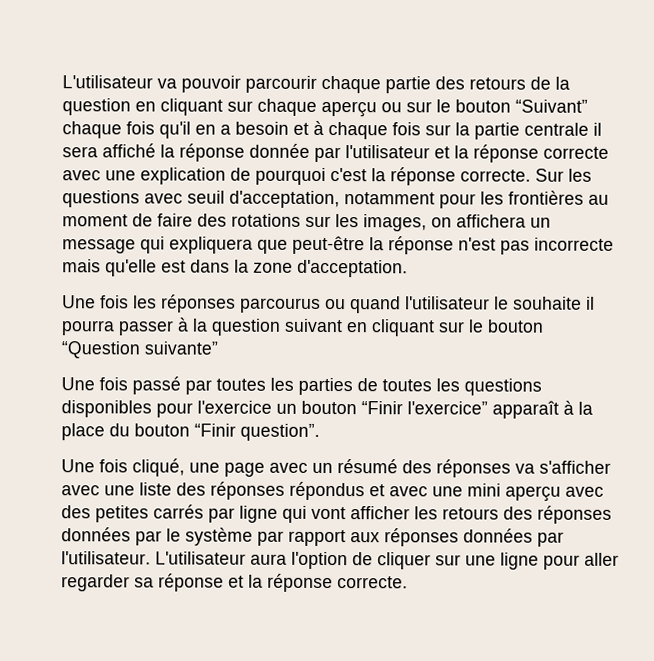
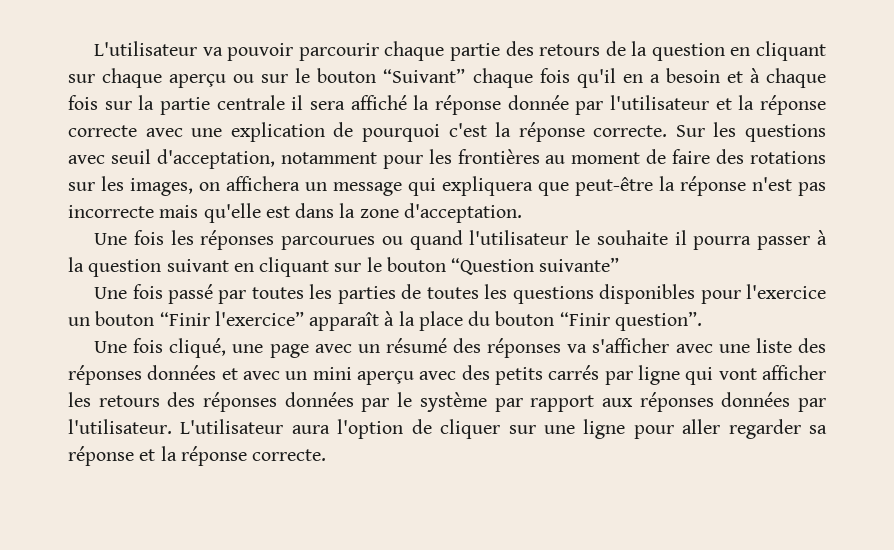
- Une fois les réponses parcourus ou quand l'utilisateur le souhaite il pourra passer à la question suivant en cliquant sur le bouton “Question suivante”
+ Une fois les réponses parcourues ou quand l'utilisateur le souhaite il pourra passer à la question suivant en cliquant sur le bouton “Question suivante”
- Une fois cliqué, une page avec un résumé des réponses va s'afficher avec une liste des réponses répondus et avec une mini aperçu avec des petites carrés par ligne qui vont afficher les retours des réponses données par le système par rapport aux réponses données par l'utilisateur.
+ Une fois cliqué, une page avec un résumé des réponses va s'afficher avec une liste des réponses données et avec un mini aperçu avec des petits carrés par ligne qui vont afficher les retours des réponses données par le système par rapport aux réponses données par l'utilisateur.

